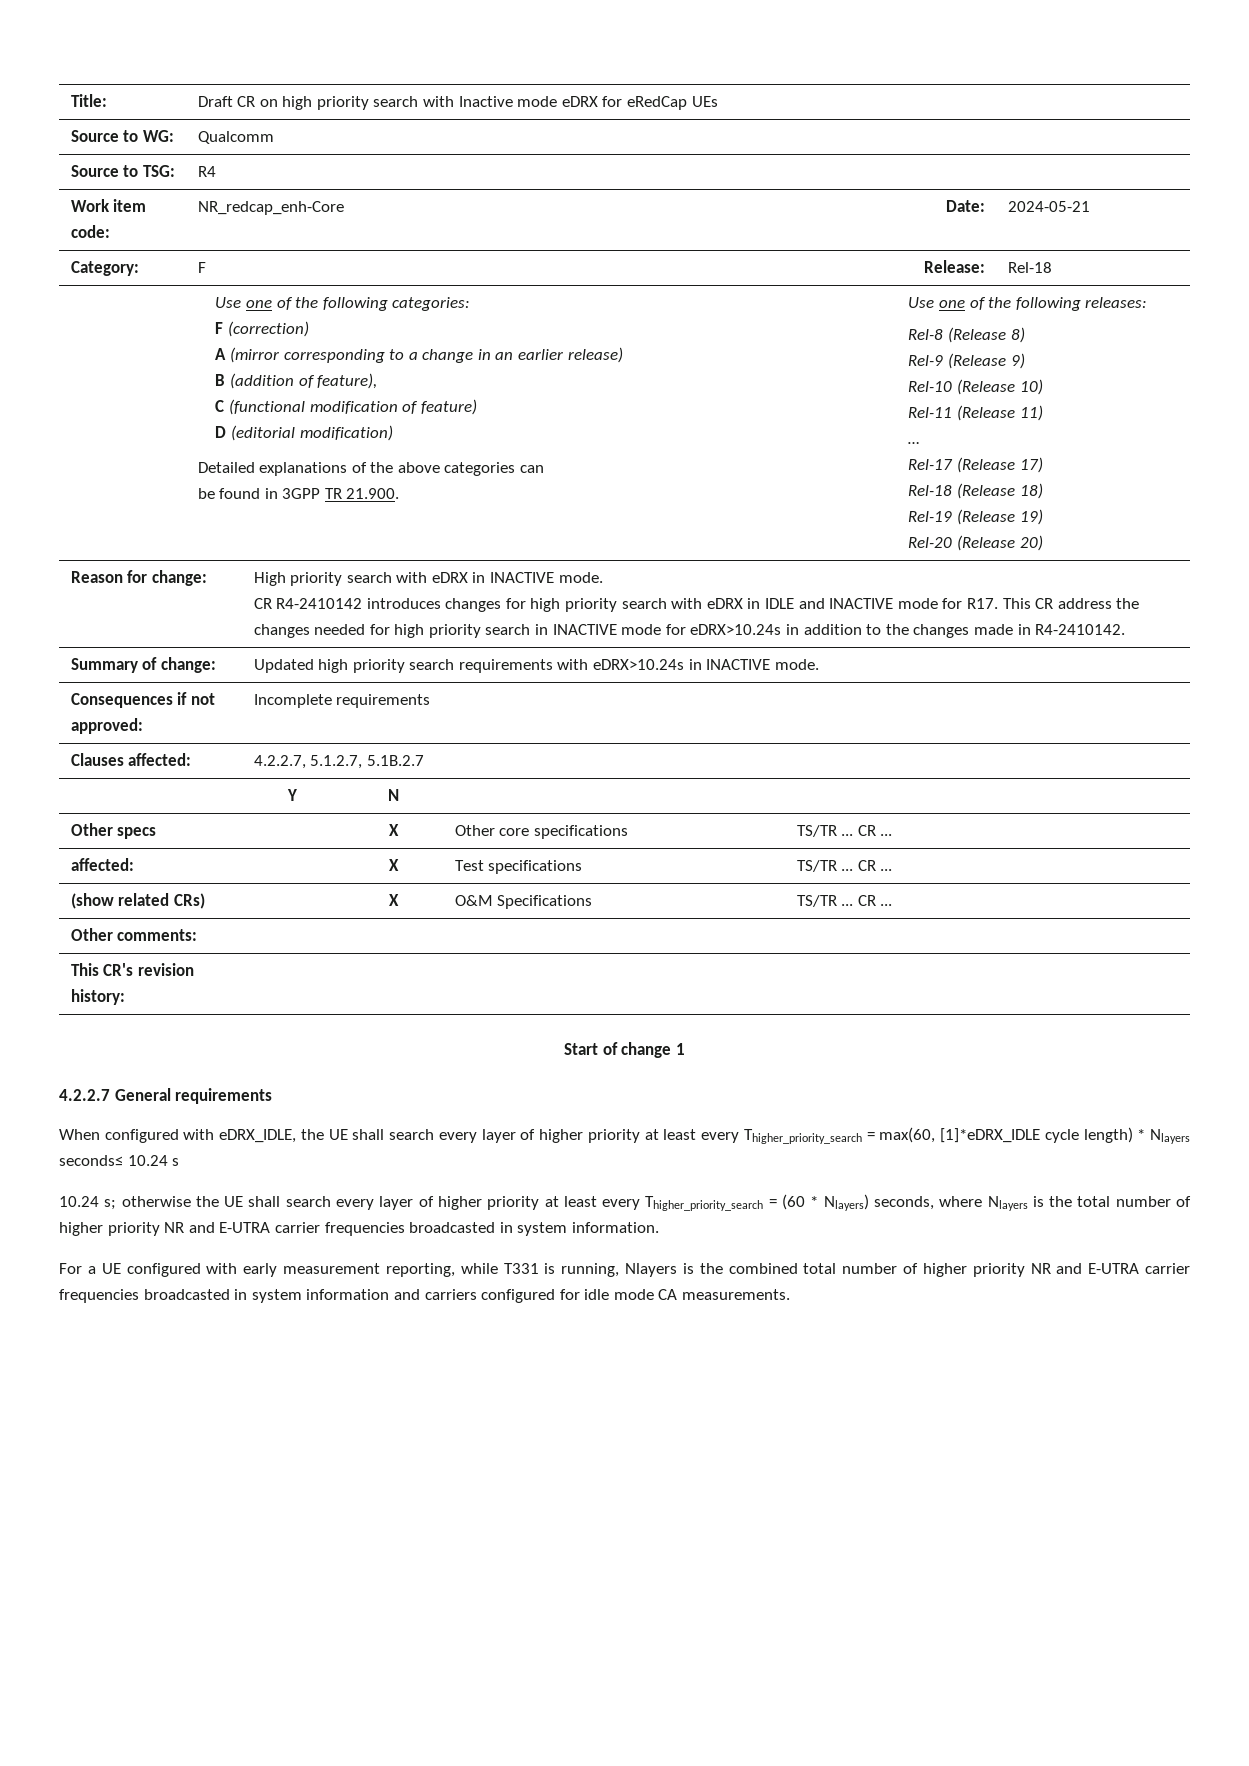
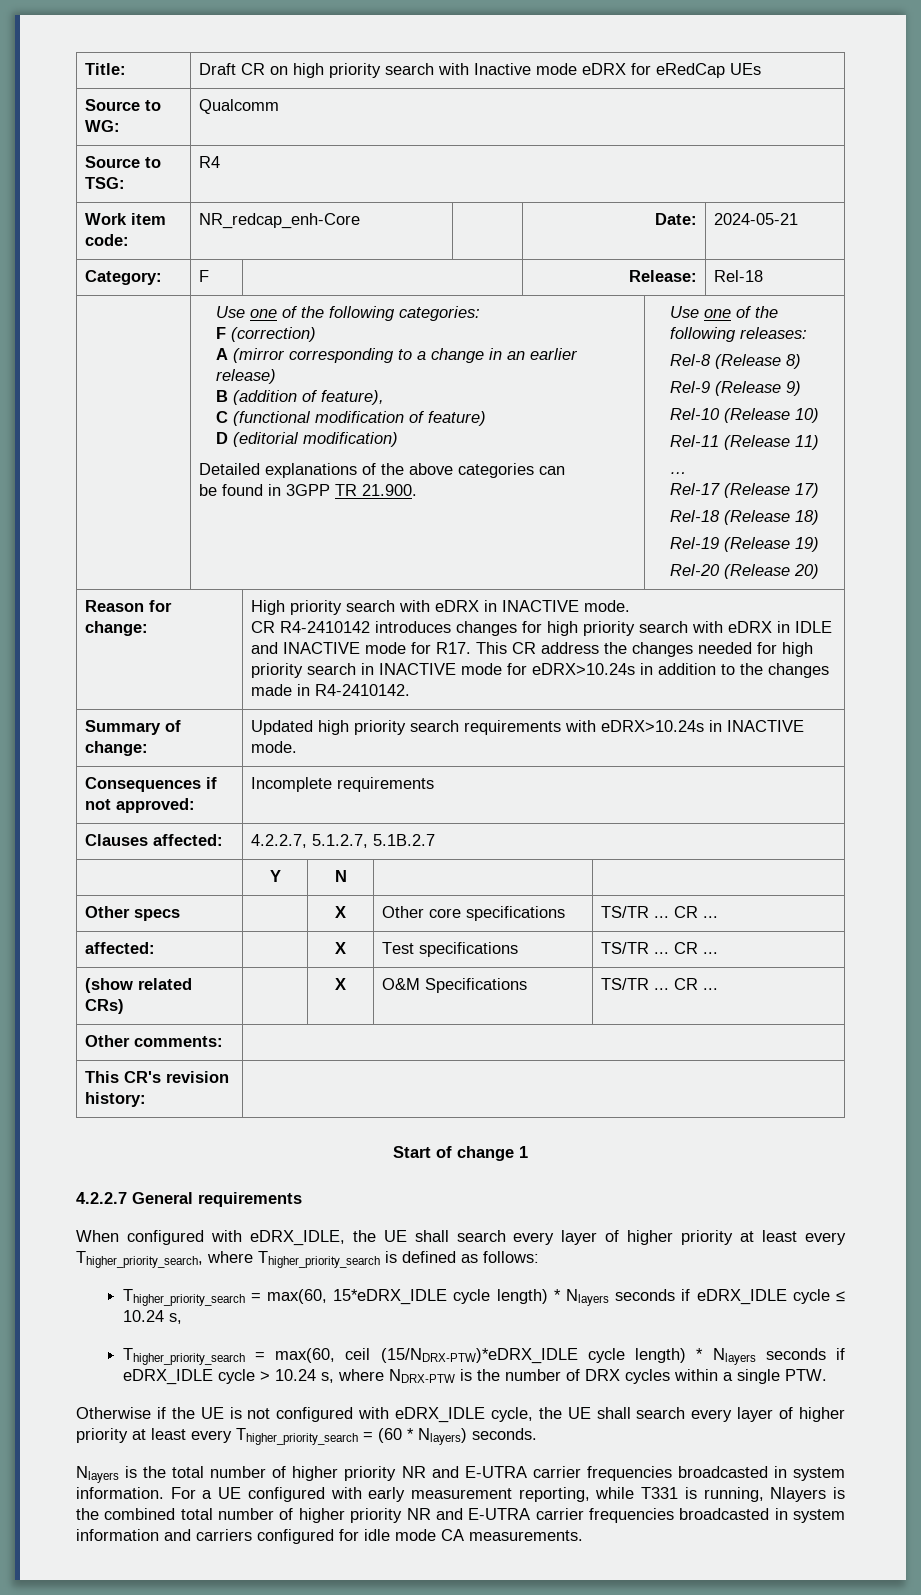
- When configured with eDRX_IDLE, the UE shall search every layer of higher priority at least every Thigher_priority_search = max(60, [1]*eDRX_IDLE cycle length) * Nlayers seconds≤ 10.24 s
- 10.24 s; otherwise the UE shall search every layer of higher priority at least every Thigher_priority_search = (60 * Nlayers) seconds, where Nlayers is the total number of higher priority NR and E-UTRA carrier frequencies broadcasted in system information.
- For a UE configured with early measurement reporting, while T331 is running, Nlayers is the combined total number of higher priority NR and E-UTRA carrier frequencies broadcasted in system information and carriers configured for idle mode CA measurements.
+ When configured with eDRX_IDLE, the UE shall search every layer of higher priority at least every Thigher_priority_search, where Thigher_priority_search is defined as follows:
+ Thigher_priority_search = max(60, 15*eDRX_IDLE cycle length) * Nlayers seconds if eDRX_IDLE cycle ≤ 10.24 s,
+ Thigher_priority_search = max(60, ceil (15/NDRX-PTW)*eDRX_IDLE cycle length) * Nlayers seconds if eDRX_IDLE cycle > 10.24 s, where NDRX-PTW is the number of DRX cycles within a single PTW.
+ Otherwise if the UE is not configured with eDRX_IDLE cycle, the UE shall search every layer of higher priority at least every Thigher_priority_search = (60 * Nlayers) seconds.
+ Nlayers is the total number of higher priority NR and E-UTRA carrier frequencies broadcasted in system information. For a UE configured with early measurement reporting, while T331 is running, Nlayers is the combined total number of higher priority NR and E-UTRA carrier frequencies broadcasted in system information and carriers configured for idle mode CA measurements.

